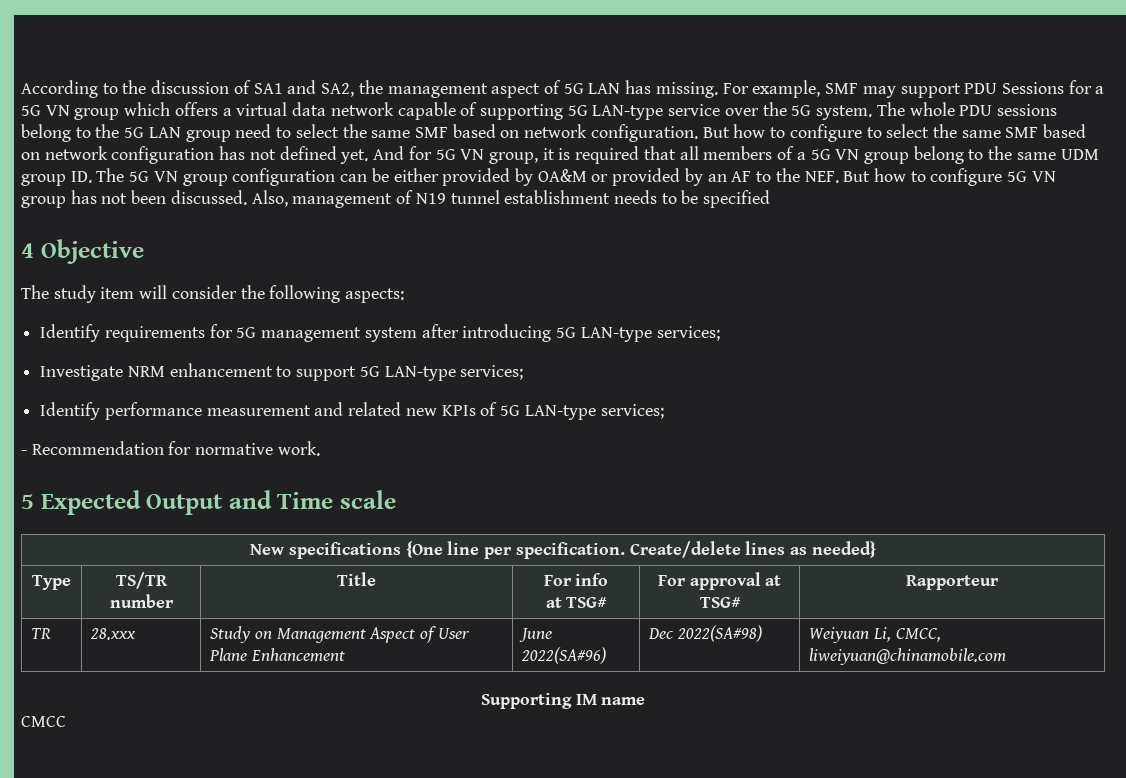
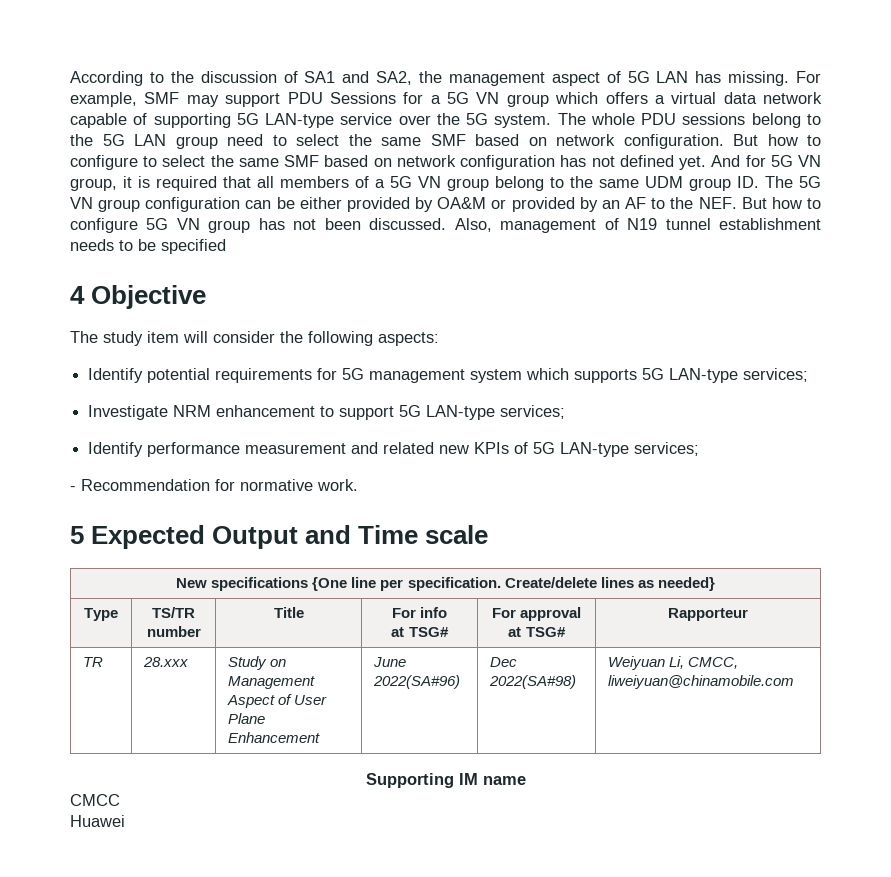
- Identify requirements for 5G management system after introducing 5G LAN-type services;
+ Identify potential requirements for 5G management system which supports 5G LAN-type services;
+ Huawei

